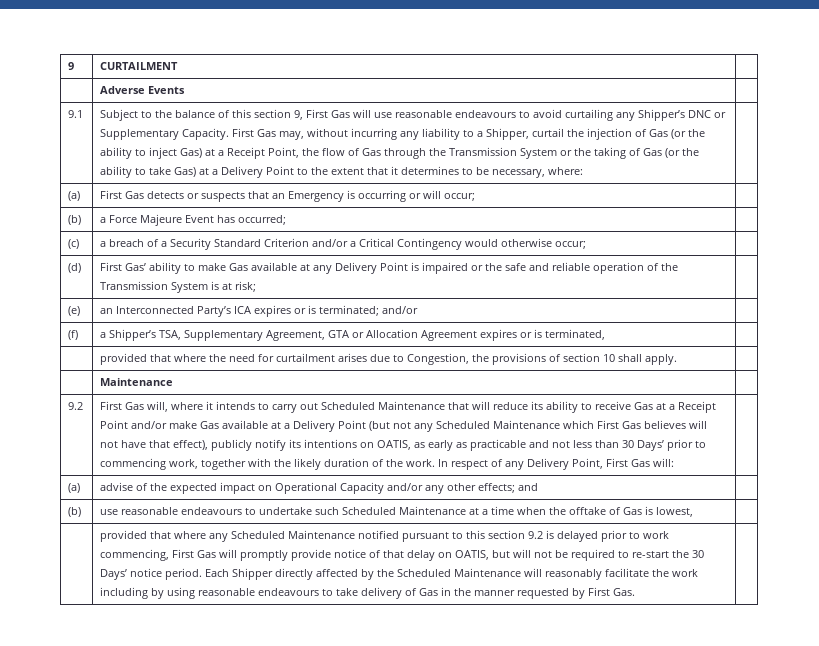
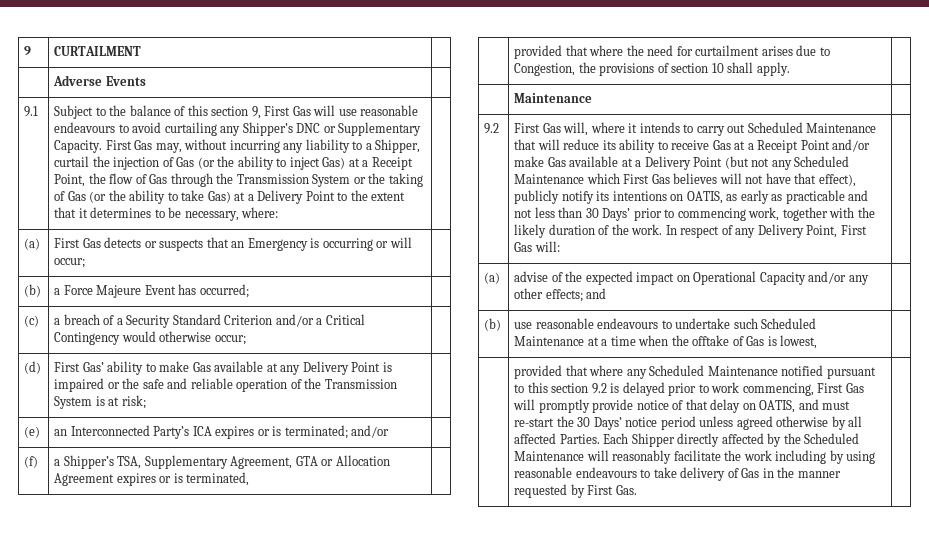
- provided that where any Scheduled Maintenance notified pursuant to this section 9.2 is delayed prior to work commencing, First Gas will promptly provide notice of that delay on OATIS, but will not be required to re-start the 30 Days’ notice period.
+ provided that where any Scheduled Maintenance notified pursuant to this section 9.2 is delayed prior to work commencing, First Gas will promptly provide notice of that delay on OATIS, and must re-start the 30 Days’ notice period unless agreed otherwise by all affected Parties.

